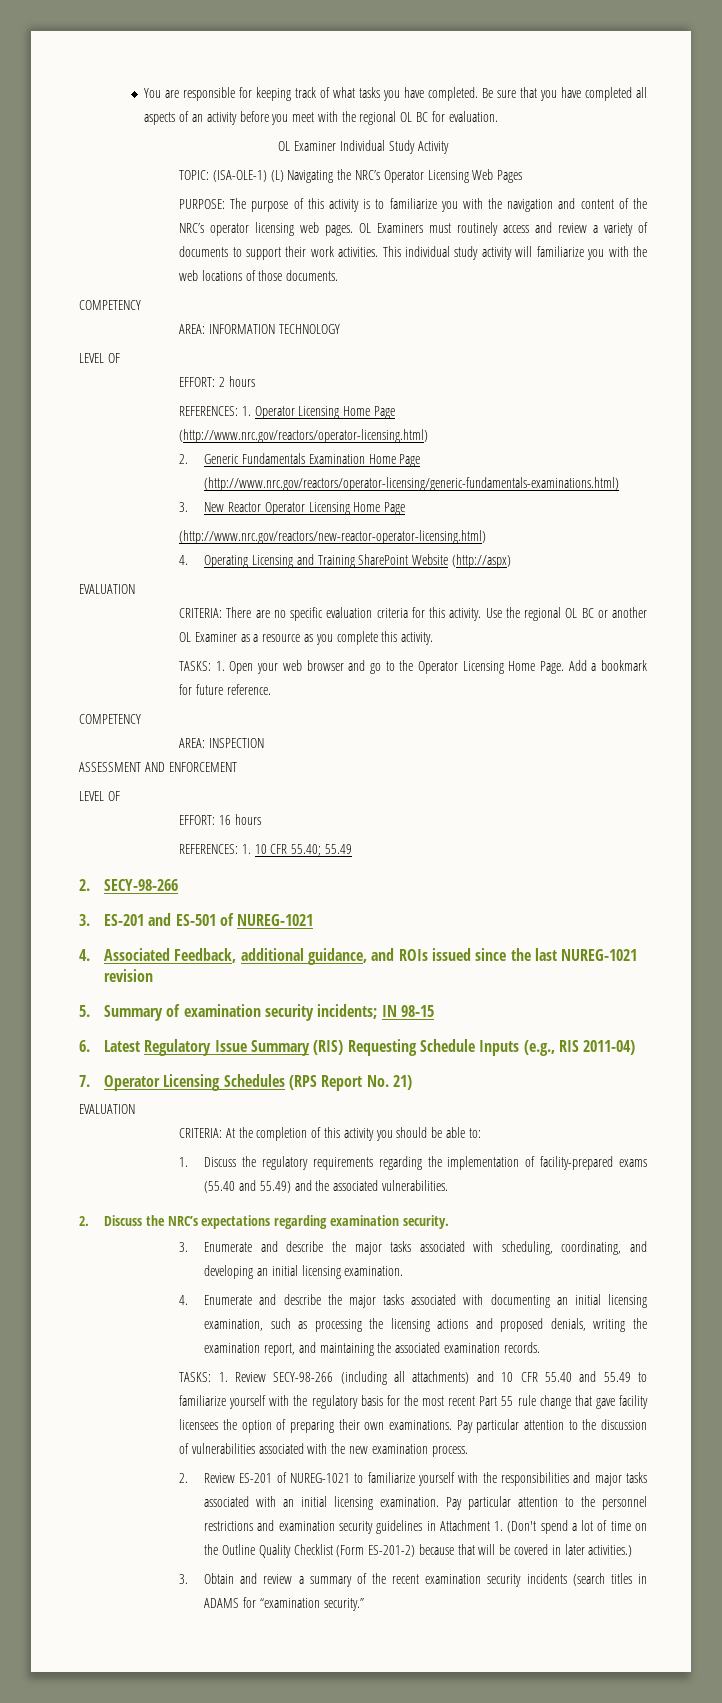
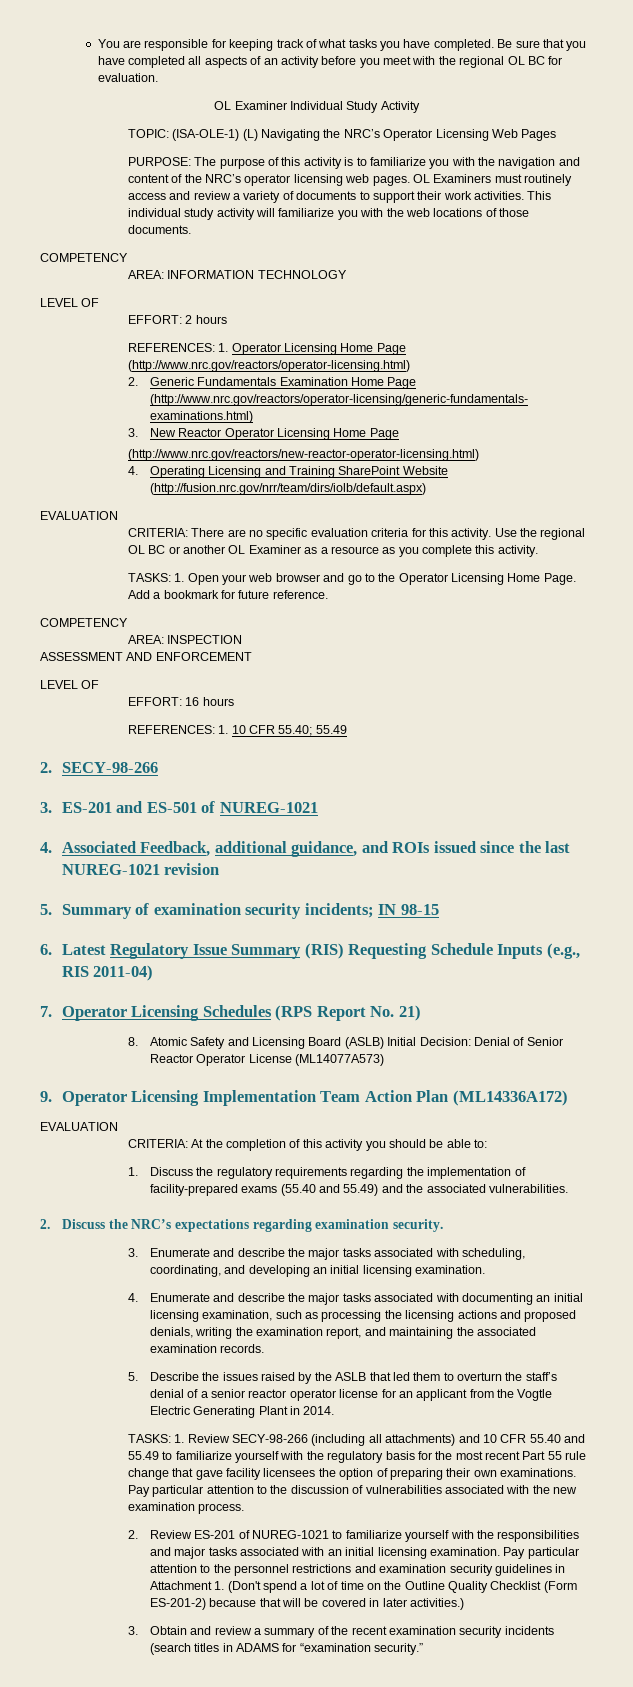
- 4. Operating Licensing and Training SharePoint Website (http://aspx)
+ 4. Operating Licensing and Training SharePoint Website (http://fusion.nrc.gov/nrr/team/dirs/iolb/default.aspx)
+ 8. Atomic Safety and Licensing Board (ASLB) Initial Decision: Denial of Senior Reactor Operator License (ML14077A573)
+ 9. Operator Licensing Implementation Team Action Plan (ML14336A172)
+ 5. Describe the issues raised by the ASLB that led them to overturn the staff’s denial of a senior reactor operator license for an applicant from the Vogtle Electric Generating Plant in 2014.

